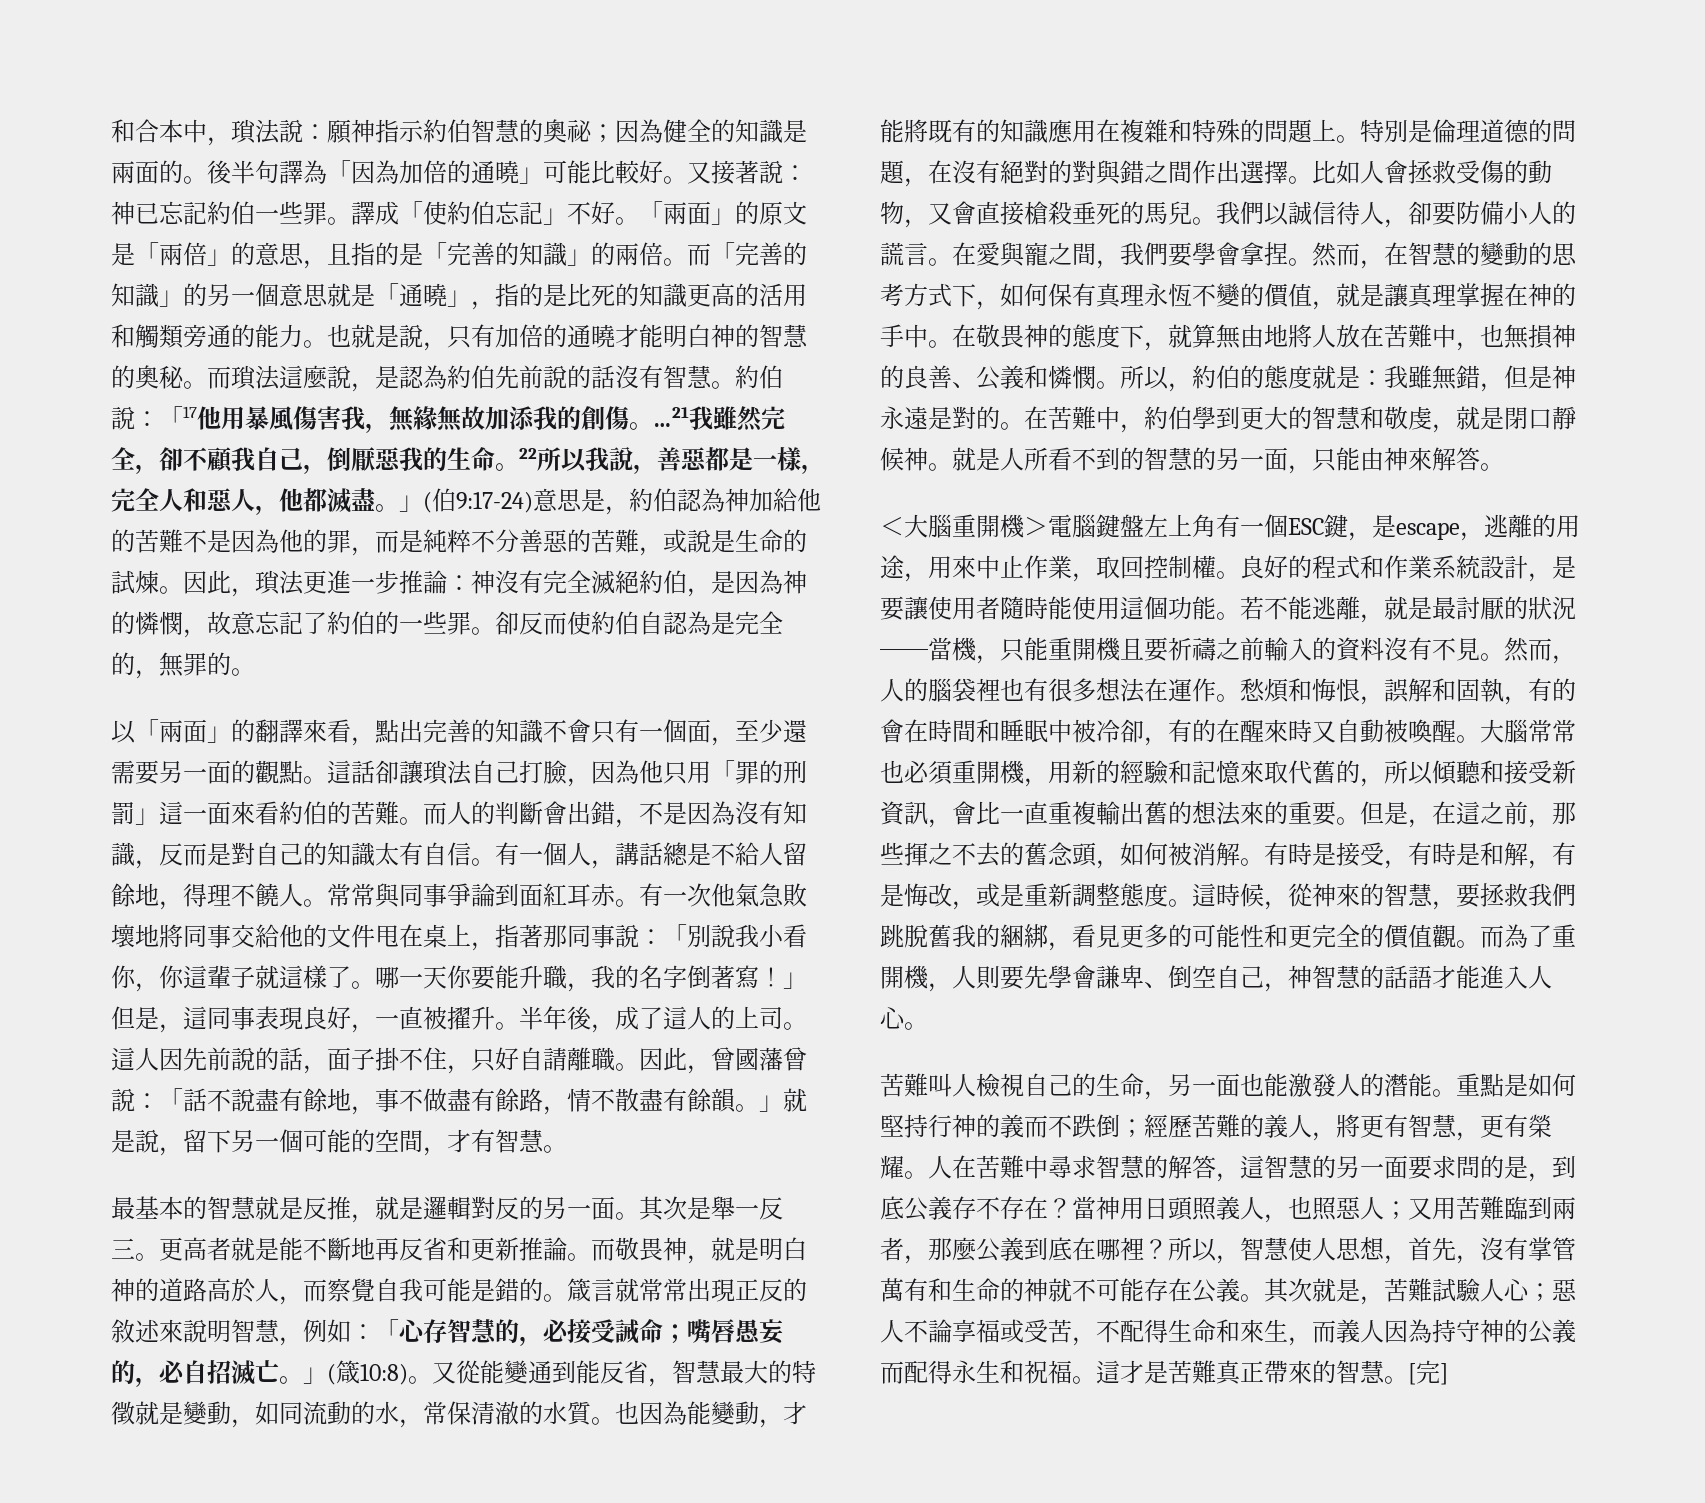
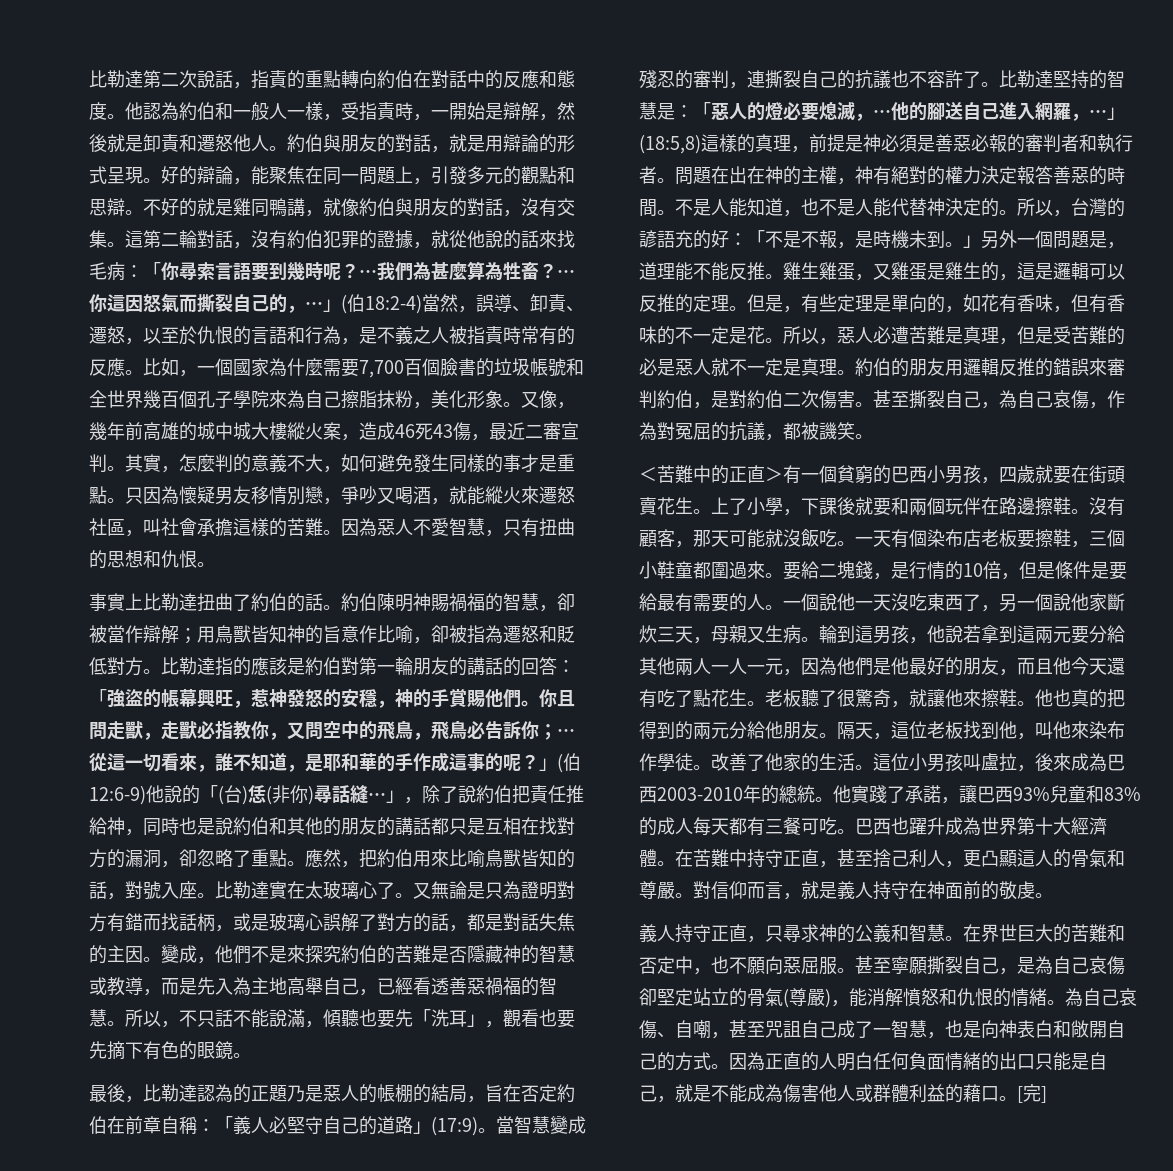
- 和合本中，瑣法說：願神指示約伯智慧的奧祕；因為健全的知識是兩面的。後半句譯為「因為加倍的通曉」可能比較好。又接著說：神已忘記約伯一些罪。譯成「使約伯忘記」不好。「兩面」的原文是「兩倍」的意思，且指的是「完善的知識」的兩倍。而「完善的知識」的另一個意思就是「通曉」，指的是比死的知識更高的活用和觸類旁通的能力。也就是說，只有加倍的通曉才能明白神的智慧的奧秘。而瑣法這麼說，是認為約伯先前說的話沒有智慧。約伯說：「17他用暴風傷害我，無緣無故加添我的創傷。…21我雖然完全，卻不顧我自己，倒厭惡我的生命。22所以我說，善惡都是一樣，完全人和惡人，他都滅盡。」(伯9:17-24)意思是，約伯認為神加給他的苦難不是因為他的罪，而是純粹不分善惡的苦難，或說是生命的試煉。因此，瑣法更進一步推論：神沒有完全滅絕約伯，是因為神的憐憫，故意忘記了約伯的一些罪。卻反而使約伯自認為是完全的，無罪的。
- 以「兩面」的翻譯來看，點出完善的知識不會只有一個面，至少還需要另一面的觀點。這話卻讓瑣法自己打臉，因為他只用「罪的刑罰」這一面來看約伯的苦難。而人的判斷會出錯，不是因為沒有知識，反而是對自己的知識太有自信。有一個人，講話總是不給人留餘地，得理不饒人。常常與同事爭論到面紅耳赤。有一次他氣急敗壞地將同事交給他的文件甩在桌上，指著那同事說：「別說我小看你，你這輩子就這樣了。哪一天你要能升職，我的名字倒著寫！」但是，這同事表現良好，一直被擢升。半年後，成了這人的上司。這人因先前說的話，面子掛不住，只好自請離職。因此，曾國藩曾說：「話不說盡有餘地，事不做盡有餘路，情不散盡有餘韻。」就是說，留下另一個可能的空間，才有智慧。
- 最基本的智慧就是反推，就是邏輯對反的另一面。其次是舉一反三。更高者就是能不斷地再反省和更新推論。而敬畏神，就是明白神的道路高於人，而察覺自我可能是錯的。箴言就常常出現正反的敘述來說明智慧，例如：「心存智慧的，必接受誡命；嘴唇愚妄的，必自招滅亡。」(箴10:8)。又從能變通到能反省，智慧最大的特徵就是變動，如同流動的水，常保清澈的水質。也因為能變動，才能將既有的知識應用在複雜和特殊的問題上。特別是倫理道德的問題，在沒有絕對的對與錯之間作出選擇。比如人會拯救受傷的動物，又會直接槍殺垂死的馬兒。我們以誠信待人，卻要防備小人的謊言。在愛與寵之間，我們要學會拿捏。然而，在智慧的變動的思考方式下，如何保有真理永恆不變的價值，就是讓真理掌握在神的手中。在敬畏神的態度下，就算無由地將人放在苦難中，也無損神的良善、公義和憐憫。所以，約伯的態度就是：我雖無錯，但是神永遠是對的。在苦難中，約伯學到更大的智慧和敬虔，就是閉口靜候神。就是人所看不到的智慧的另一面，只能由神來解答。
- ＜大腦重開機＞電腦鍵盤左上角有一個ESC鍵，是escape，逃離的用途，用來中止作業，取回控制權。良好的程式和作業系統設計，是要讓使用者隨時能使用這個功能。若不能逃離，就是最討厭的狀況──當機，只能重開機且要祈禱之前輸入的資料沒有不見。然而，人的腦袋裡也有很多想法在運作。愁煩和悔恨，誤解和固執，有的會在時間和睡眠中被冷卻，有的在醒來時又自動被喚醒。大腦常常也必須重開機，用新的經驗和記憶來取代舊的，所以傾聽和接受新資訊，會比一直重複輸出舊的想法來的重要。但是，在這之前，那些揮之不去的舊念頭，如何被消解。有時是接受，有時是和解，有是悔改，或是重新調整態度。這時候，從神來的智慧，要拯救我們跳脫舊我的綑綁，看見更多的可能性和更完全的價值觀。而為了重開機，人則要先學會謙卑、倒空自己，神智慧的話語才能進入人心。
- 苦難叫人檢視自己的生命，另一面也能激發人的潛能。重點是如何堅持行神的義而不跌倒；經歷苦難的義人，將更有智慧，更有榮耀。人在苦難中尋求智慧的解答，這智慧的另一面要求問的是，到底公義存不存在？當神用日頭照義人，也照惡人；又用苦難臨到兩者，那麼公義到底在哪裡？所以，智慧使人思想，首先，沒有掌管萬有和生命的神就不可能存在公義。其次就是，苦難試驗人心；惡人不論享福或受苦，不配得生命和來生，而義人因為持守神的公義而配得永生和祝福。這才是苦難真正帶來的智慧。
+ 比勒達第二次說話，指責的重點轉向約伯在對話中的反應和態度。他認為約伯和一般人一樣，受指責時，一開始是辯解，然後就是卸責和遷怒他人。約伯與朋友的對話，就是用辯論的形式呈現。好的辯論，能聚焦在同一問題上，引發多元的觀點和思辯。不好的就是雞同鴨講，就像約伯與朋友的對話，沒有交集。這第二輪對話，沒有約伯犯罪的證據，就從他說的話來找毛病：「你尋索言語要到幾時呢？…我們為甚麼算為牲畜？…你這因怒氣而撕裂自己的，…」(伯18:2-4)當然，誤導、卸責、遷怒，以至於仇恨的言語和行為，是不義之人被指責時常有的反應。比如，一個國家為什麼需要7,700百個臉書的垃圾帳號和全世界幾百個孔子學院來為自己擦脂抹粉，美化形象。又像，幾年前高雄的城中城大樓縱火案，造成46死43傷，最近二審宣判。其實，怎麼判的意義不大，如何避免發生同樣的事才是重點。只因為懷疑男友移情別戀，爭吵又喝酒，就能縱火來遷怒社區，叫社會承擔這樣的苦難。因為惡人不愛智慧，只有扭曲的思想和仇恨。
+ 事實上比勒達扭曲了約伯的話。約伯陳明神賜禍福的智慧，卻被當作辯解；用鳥獸皆知神的旨意作比喻，卻被指為遷怒和貶低對方。比勒達指的應該是約伯對第一輪朋友的講話的回答：「強盜的帳幕興旺，惹神發怒的安穩，神的手賞賜他們。你且問走獸，走獸必指教你，又問空中的飛鳥，飛鳥必告訴你；…從這一切看來，誰不知道，是耶和華的手作成這事的呢？」(伯12:6-9)他說的「(台)恁(非你)尋話縫…」，除了說約伯把責任推給神，同時也是說約伯和其他的朋友的講話都只是互相在找對方的漏洞，卻忽略了重點。應然，把約伯用來比喻鳥獸皆知的話，對號入座。比勒達實在太玻璃心了。又無論是只為證明對方有錯而找話柄，或是玻璃心誤解了對方的話，都是對話失焦的主因。變成，他們不是來探究約伯的苦難是否隱藏神的智慧或教導，而是先入為主地高舉自己，已經看透善惡禍福的智慧。所以，不只話不能說滿，傾聽也要先「洗耳」，觀看也要先摘下有色的眼鏡。
+ 最後，比勒達認為的正題乃是惡人的帳棚的結局，旨在否定約伯在前章自稱：「義人必堅守自己的道路」(17:9)。當智慧變成殘忍的審判，連撕裂自己的抗議也不容許了。比勒達堅持的智慧是：「惡人的燈必要熄滅，…他的腳送自己進入網羅，…」(18:5,8)這樣的真理，前提是神必須是善惡必報的審判者和執行者。問題在出在神的主權，神有絕對的權力決定報答善惡的時間。不是人能知道，也不是人能代替神決定的。所以，台灣的諺語充的好：「不是不報，是時機未到。」另外一個問題是，道理能不能反推。雞生雞蛋，又雞蛋是雞生的，這是邏輯可以反推的定理。但是，有些定理是單向的，如花有香味，但有香味的不一定是花。所以，惡人必遭苦難是真理，但是受苦難的必是惡人就不一定是真理。約伯的朋友用邏輯反推的錯誤來審判約伯，是對約伯二次傷害。甚至撕裂自己，為自己哀傷，作為對冤屈的抗議，都被譏笑。
+ ＜苦難中的正直＞有一個貧窮的巴西小男孩，四歲就要在街頭賣花生。上了小學，下課後就要和兩個玩伴在路邊擦鞋。沒有顧客，那天可能就沒飯吃。一天有個染布店老板要擦鞋，三個小鞋童都圍過來。要給二塊錢，是行情的10倍，但是條件是要給最有需要的人。一個說他一天沒吃東西了，另一個說他家斷炊三天，母親又生病。輪到這男孩，他說若拿到這兩元要分給其他兩人一人一元，因為他們是他最好的朋友，而且他今天還有吃了點花生。老板聽了很驚奇，就讓他來擦鞋。他也真的把得到的兩元分給他朋友。隔天，這位老板找到他，叫他來染布作學徒。改善了他家的生活。這位小男孩叫盧拉，後來成為巴西2003-2010年的總統。他實踐了承諾，讓巴西93%兒童和83%的成人每天都有三餐可吃。巴西也躍升成為世界第十大經濟體。在苦難中持守正直，甚至捨己利人，更凸顯這人的骨氣和尊嚴。對信仰而言，就是義人持守在神面前的敬虔。
+ 義人持守正直，只尋求神的公義和智慧。在界世巨大的苦難和否定中，也不願向惡屈服。甚至寧願撕裂自己，是為自己哀傷卻堅定站立的骨氣(尊嚴)，能消解憤怒和仇恨的情緒。為自己哀傷、自嘲，甚至咒詛自己成了一智慧，也是向神表白和敞開自己的方式。因為正直的人明白任何負面情緒的出口只能是自己，就是不能成為傷害他人或群體利益的藉口。

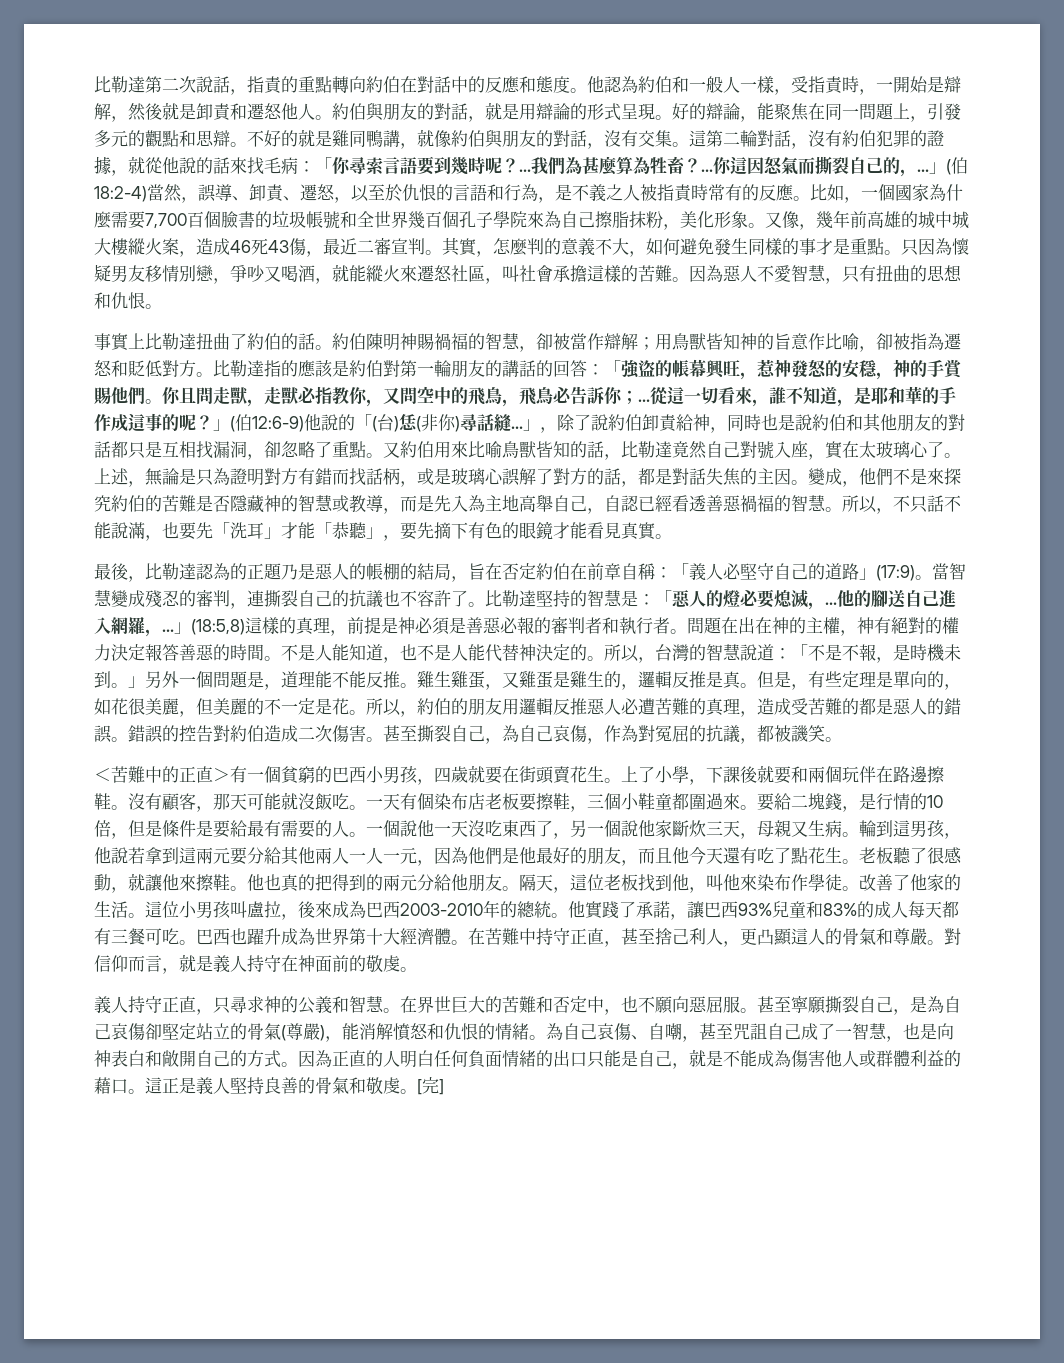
- 從這一切看來，誰不知道，是耶和華的手作成這事的呢？」(伯12:6-9)他說的「(台)恁(非你)尋話縫…」，除了說約伯把責任推給神，同時也是說約伯和其他的朋友的講話都只是互相在找對方的漏洞，卻忽略了重點。
+ 從這一切看來，誰不知道，是耶和華的手作成這事的呢？」(伯12:6-9)他說的「(台)恁(非你)尋話縫…」，除了說約伯卸責給神，同時也是說約伯和其他朋友的對話都只是互相找漏洞，卻忽略了重點。
- 應然，把約伯用來比喻鳥獸皆知的話，對號入座。比勒達實在太玻璃心了。
+ 又約伯用來比喻鳥獸皆知的話，比勒達竟然自己對號入座，實在太玻璃心了。
- 又無論是只為證明對方有錯而找話柄，或是玻璃心誤解了對方的話，都是對話失焦的主因。
+ 上述，無論是只為證明對方有錯而找話柄，或是玻璃心誤解了對方的話，都是對話失焦的主因。
- 變成，他們不是來探究約伯的苦難是否隱藏神的智慧或教導，而是先入為主地高舉自己，已經看透善惡禍福的智慧。
+ 變成，他們不是來探究約伯的苦難是否隱藏神的智慧或教導，而是先入為主地高舉自己，自認已經看透善惡禍福的智慧。
- 所以，不只話不能說滿，傾聽也要先「洗耳」，觀看也要先摘下有色的眼鏡。
+ 所以，不只話不能說滿，也要先「洗耳」才能「恭聽」，要先摘下有色的眼鏡才能看見真實。
- 所以，台灣的諺語充的好：「不是不報，是時機未到。」另外一個問題是，道理能不能反推。
+ 所以，台灣的智慧說道：「不是不報，是時機未到。」另外一個問題是，道理能不能反推。
- 雞生雞蛋，又雞蛋是雞生的，這是邏輯可以反推的定理。
+ 雞生雞蛋，又雞蛋是雞生的，邏輯反推是真。
- 但是，有些定理是單向的，如花有香味，但有香味的不一定是花。
+ 但是，有些定理是單向的，如花很美麗，但美麗的不一定是花。
- 所以，惡人必遭苦難是真理，但是受苦難的必是惡人就不一定是真理。約伯的朋友用邏輯反推的錯誤來審判約伯，是對約伯二次傷害。
+ 所以，約伯的朋友用邏輯反推惡人必遭苦難的真理，造成受苦難的都是惡人的錯誤。錯誤的控告對約伯造成二次傷害。
- 老板聽了很驚奇，就讓他來擦鞋。
+ 老板聽了很感動，就讓他來擦鞋。
+ 這正是義人堅持良善的骨氣和敬虔。

